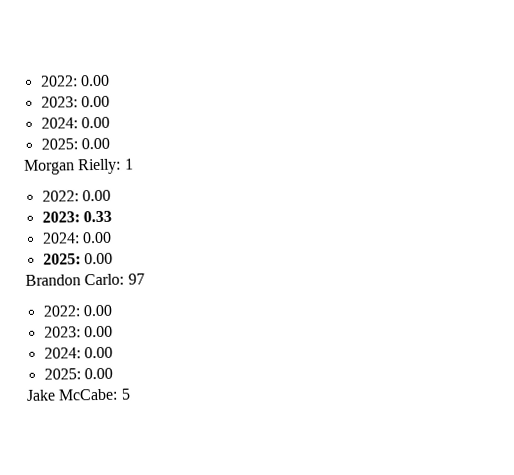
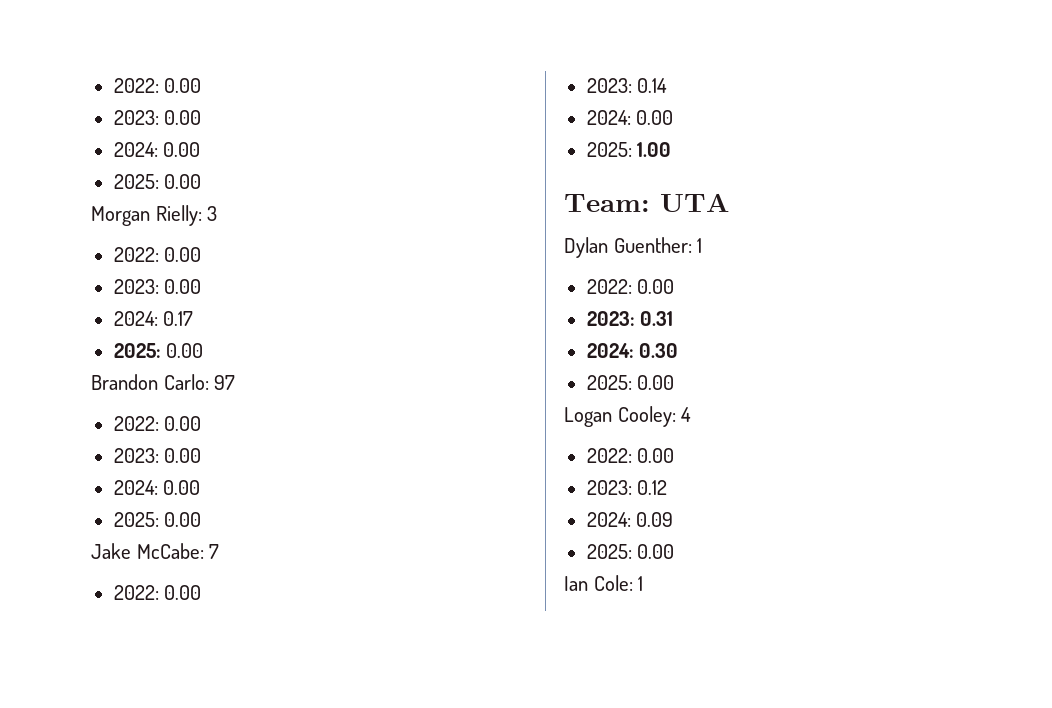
- Morgan Rielly: 1
+ Morgan Rielly: 3
  2022: 0.00
- 2023: 0.33
- 2024: 0.00
+ 2023: 0.00
+ 2024: 0.17
- Jake McCabe: 5
+ Jake McCabe: 7
+ 2022: 0.00
+ 2023: 0.14
+ 2024: 0.00
+ 2025: 1.00
+ Team: UTA
+ Dylan Guenther: 1
+ 2022: 0.00
+ 2023: 0.31
+ 2024: 0.30
+ 2025: 0.00
+ Logan Cooley: 4
+ 2022: 0.00
+ 2023: 0.12
+ 2024: 0.09
+ 2025: 0.00
+ Ian Cole: 1

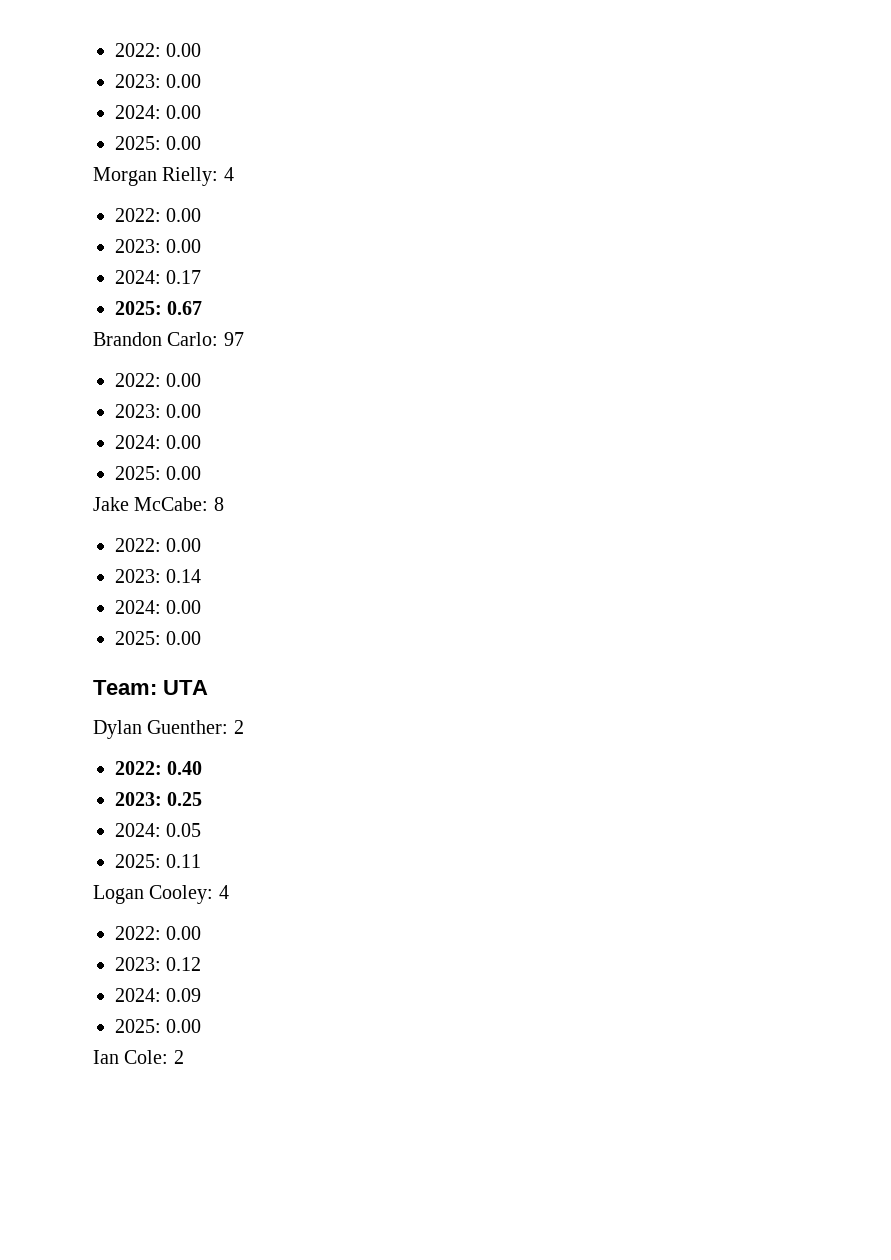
- Morgan Rielly: 3
+ Morgan Rielly: 4
  2024: 0.17
- 2025: 0.00
+ 2025: 0.67
- Jake McCabe: 7
+ Jake McCabe: 8
  2023: 0.14
  2024: 0.00
- 2025: 1.00
+ 2025: 0.00
- Dylan Guenther: 1
- 2022: 0.00
- 2023: 0.31
- 2024: 0.30
- 2025: 0.00
+ Dylan Guenther: 2
+ 2022: 0.40
+ 2023: 0.25
+ 2024: 0.05
+ 2025: 0.11
- Ian Cole: 1
+ Ian Cole: 2

